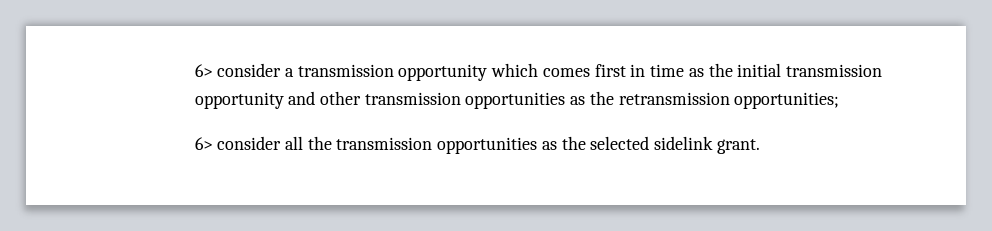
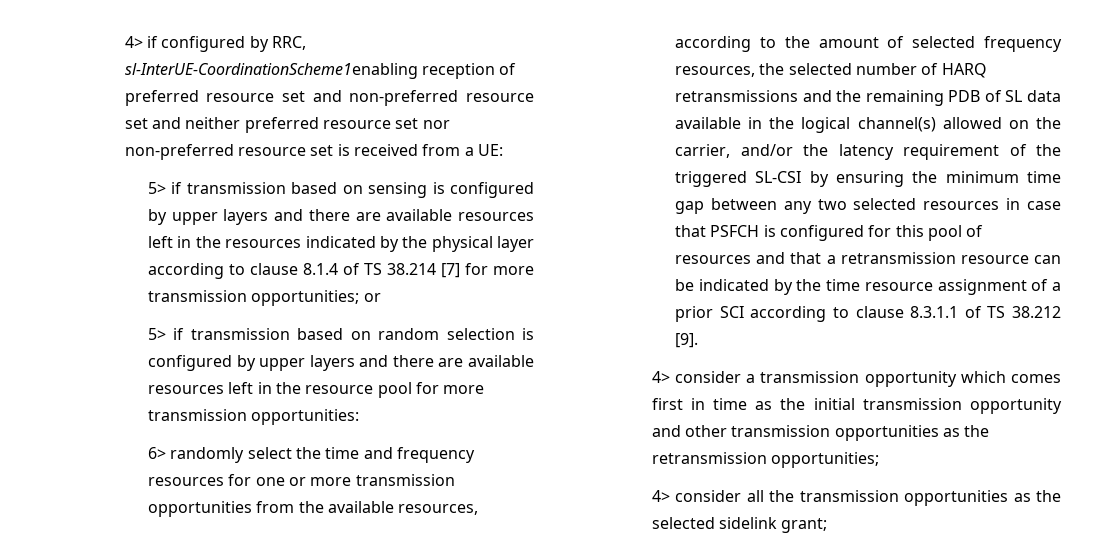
- 6> consider a transmission opportunity which comes first in time as the initial transmission opportunity and other transmission opportunities as the retransmission opportunities;
+ 4> if configured by RRC, sl-InterUE-CoordinationScheme1enabling reception of preferred resource set and non-preferred resource set and neither preferred resource set nor non-preferred resource set is received from a UE:
+ 5> if transmission based on sensing is configured by upper layers and there are available resources left in the resources indicated by the physical layer according to clause 8.1.4 of TS 38.214 [7] for more transmission opportunities; or
+ 5> if transmission based on random selection is configured by upper layers and there are available resources left in the resource pool for more transmission opportunities:
+ 6> randomly select the time and frequency resources for one or more transmission opportunities from the available resources, according to the amount of selected frequency resources, the selected number of HARQ retransmissions and the remaining PDB of SL data available in the logical channel(s) allowed on the carrier, and/or the latency requirement of the triggered SL-CSI by ensuring the minimum time gap between any two selected resources in case that PSFCH is configured for this pool of resources and that a retransmission resource can be indicated by the time resource assignment of a prior SCI according to clause 8.3.1.1 of TS 38.212 [9].
+ 4> consider a transmission opportunity which comes first in time as the initial transmission opportunity and other transmission opportunities as the retransmission opportunities;
- 6> consider all the transmission opportunities as the selected sidelink grant.
+ 4> consider all the transmission opportunities as the selected sidelink grant;

